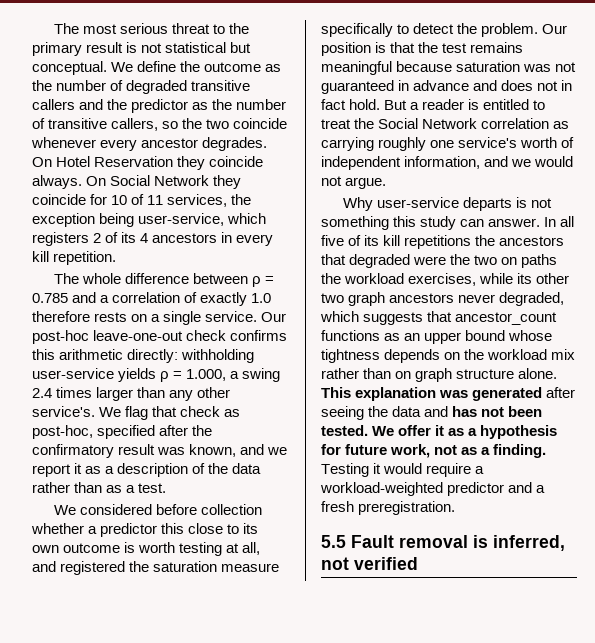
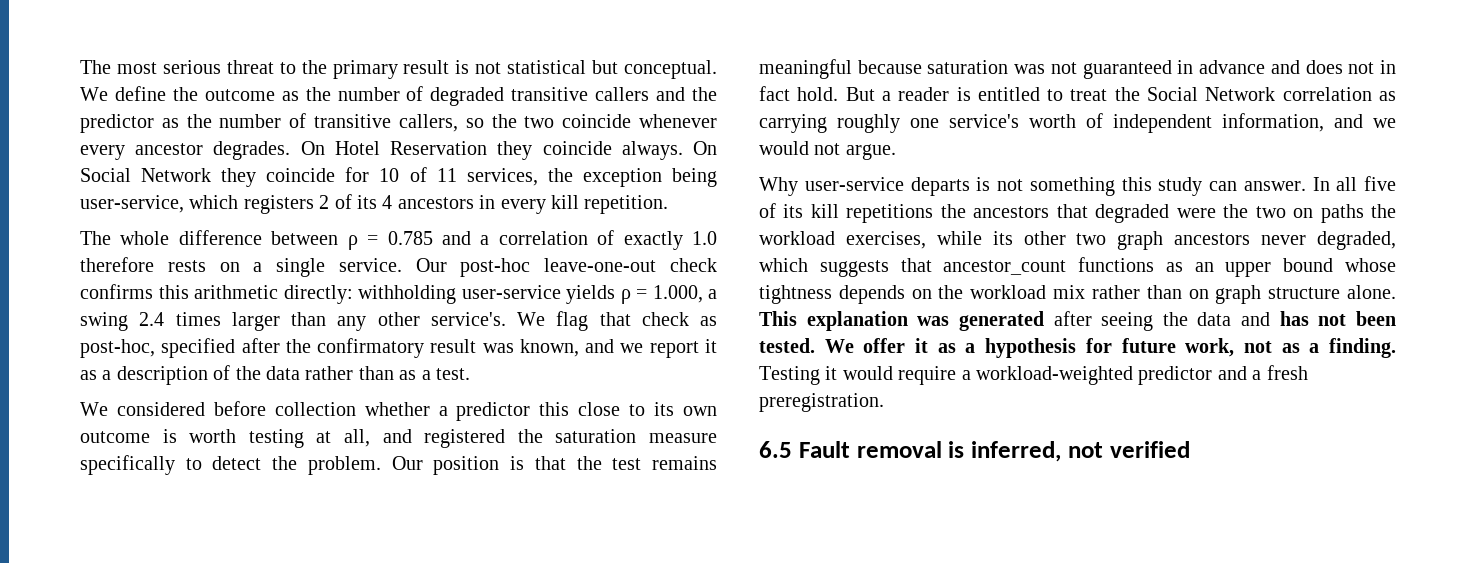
- 5.5 Fault removal is inferred, not verified
+ 6.5 Fault removal is inferred, not verified

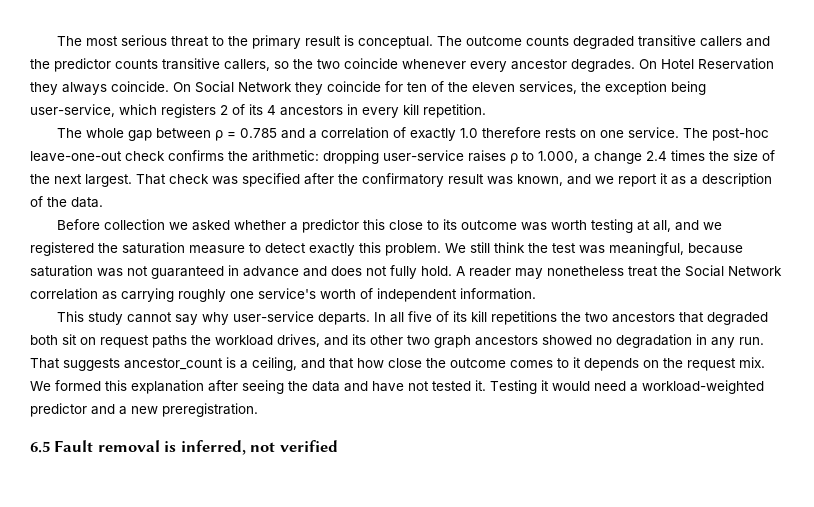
- The most serious threat to the primary result is not statistical but conceptual. We define the outcome as the number of degraded transitive callers and the predictor as the number of transitive callers, so the two coincide whenever every ancestor degrades.
+ The most serious threat to the primary result is conceptual. The outcome counts degraded transitive callers and the predictor counts transitive callers, so the two coincide whenever every ancestor degrades.
- On Hotel Reservation they coincide always.
+ On Hotel Reservation they always coincide.
- On Social Network they coincide for 10 of 11 services, the exception being user-service, which registers 2 of its 4 ancestors in every kill repetition.
+ On Social Network they coincide for ten of the eleven services, the exception being user-service, which registers 2 of its 4 ancestors in every kill repetition.
- The whole difference between ρ = 0.785 and a correlation of exactly 1.0 therefore rests on a single service. Our post-hoc leave-one-out check confirms this arithmetic directly: withholding user-service yields ρ = 1.000, a swing 2.4 times larger than any other service's. We flag that check as post-hoc, specified after the confirmatory result was known, and we report it as a description of the data rather than as a test.
- We considered before collection whether a predictor this close to its own outcome is worth testing at all, and registered the saturation measure specifically to detect the problem. Our position is that the test remains meaningful because saturation was not guaranteed in advance and does not in fact hold. But a reader is entitled to treat the Social Network correlation as carrying roughly one service's worth of independent information, and we would not argue.
- Why user-service departs is not something this study can answer.
+ The whole gap between ρ = 0.785 and a correlation of exactly 1.0 therefore rests on one service. The post-hoc leave-one-out check confirms the arithmetic: dropping user-service raises ρ to 1.000, a change 2.4 times the size of the next largest. That check was specified after the confirmatory result was known, and we report it as a description of the data.
+ Before collection we asked whether a predictor this close to its outcome was worth testing at all, and we registered the saturation measure to detect exactly this problem. We still think the test was meaningful, because saturation was not guaranteed in advance and does not fully hold. A reader may nonetheless treat the Social Network correlation as carrying roughly one service's worth of independent information.
+ This study cannot say why user-service departs.
- In all five of its kill repetitions the ancestors that degraded were the two on paths the workload exercises, while its other two graph ancestors never degraded, which suggests that ancestor_count functions as an upper bound whose tightness depends on the workload mix rather than on graph structure alone. This explanation was generated after seeing the data and has not been tested. We offer it as a hypothesis for future work, not as a finding.
+ In all five of its kill repetitions the two ancestors that degraded both sit on request paths the workload drives, and its other two graph ancestors showed no degradation in any run. That suggests ancestor_count is a ceiling, and that how close the outcome comes to it depends on the request mix. We formed this explanation after seeing the data and have not tested it.
- Testing it would require a workload-weighted predictor and a fresh preregistration.
+ Testing it would need a workload-weighted predictor and a new preregistration.

